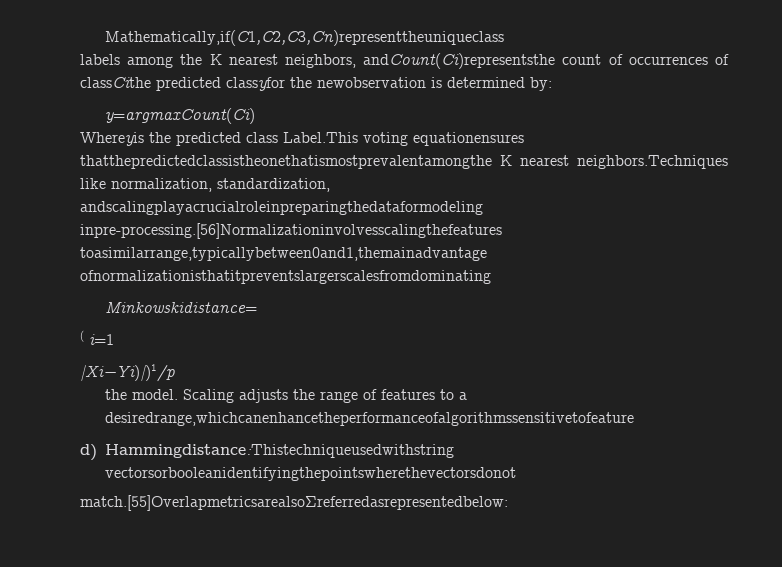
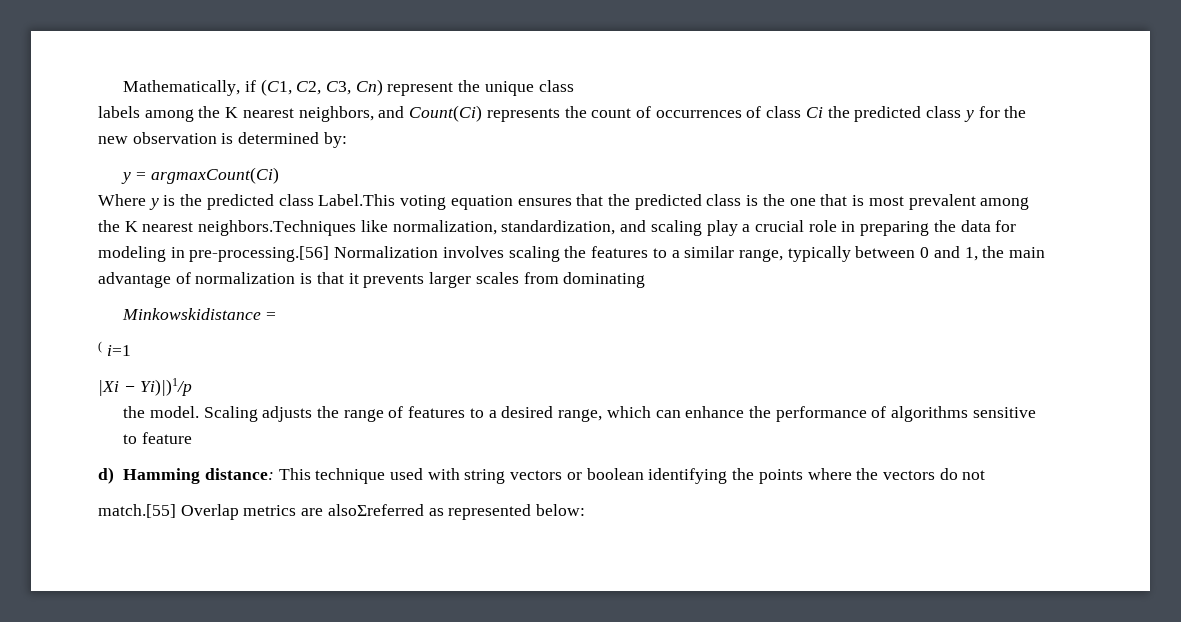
- Mathematically,if(C1,C2,C3,Cn)representtheuniqueclass
+ Mathematically, if (C1, C2, C3, Cn) represent the unique class
- labels among the K nearest neighbors, andCount(Ci)representsthe count of occurrences of classCithe predicted classyfor the newobservation is determined by:
- y=argmaxCount(Ci)
- Whereyis the predicted class Label.This voting equationensures thatthepredictedclassistheonethatismostprevalentamongthe K nearest neighbors.Techniques like normalization, standardization, andscalingplayacrucialroleinpreparingthedataformodeling inpre-processing.[56]Normalizationinvolvesscalingthefeatures toasimilarrange,typicallybetween0and1,themainadvantage ofnormalizationisthatitpreventslargerscalesfromdominating
- Minkowskidistance=
+ labels among the K nearest neighbors, and Count(Ci) represents the count of occurrences of class Ci the predicted class y for the new observation is determined by:
+ y = argmaxCount(Ci)
+ Where y is the predicted class Label.This voting equation ensures that the predicted class is the one that is most prevalent among the K nearest neighbors.Techniques like normalization, standardization, and scaling play a crucial role in preparing the data for modeling in pre-processing.[56] Normalization involves scaling the features to a similar range, typically between 0 and 1, the main advantage of normalization is that it prevents larger scales from dominating
+ Minkowskidistance =
- |Xi−Yi)|)1/p
+ |Xi − Yi)|)1/p
- Scaling adjusts the range of features to a desiredrange,whichcanenhancetheperformanceofalgorithmssensitivetofeature
- d) Hammingdistance:Thistechniqueusedwithstring vectorsorbooleanidentifyingthepointswherethevectorsdonot
- match.[55]OverlapmetricsarealsoΣreferredasrepresentedbelow:
+ Scaling adjusts the range of features to a desired range, which can enhance the performance of algorithms sensitive to feature
+ d) Hamming distance: This technique used with string vectors or boolean identifying the points where the vectors do not
+ match.[55] Overlap metrics are alsoΣreferred as represented below:

